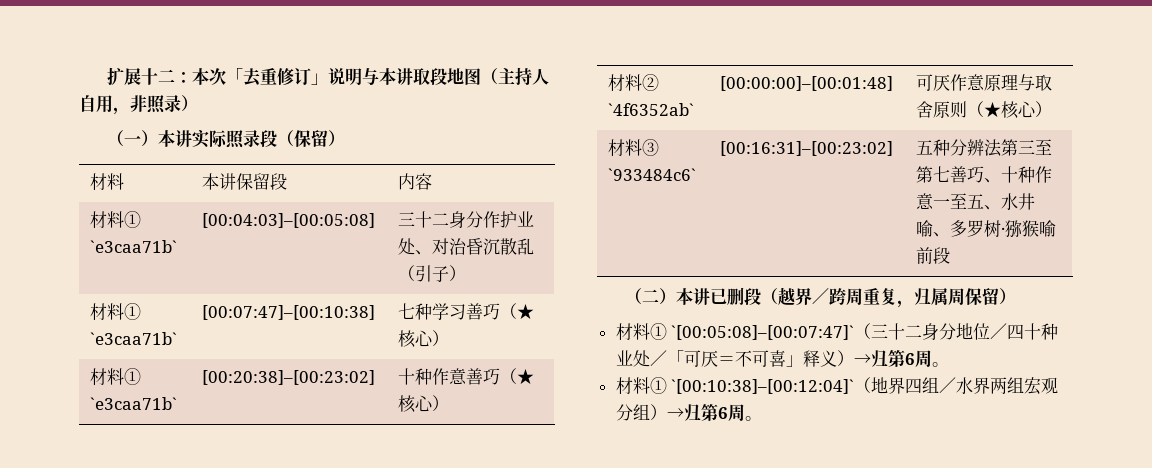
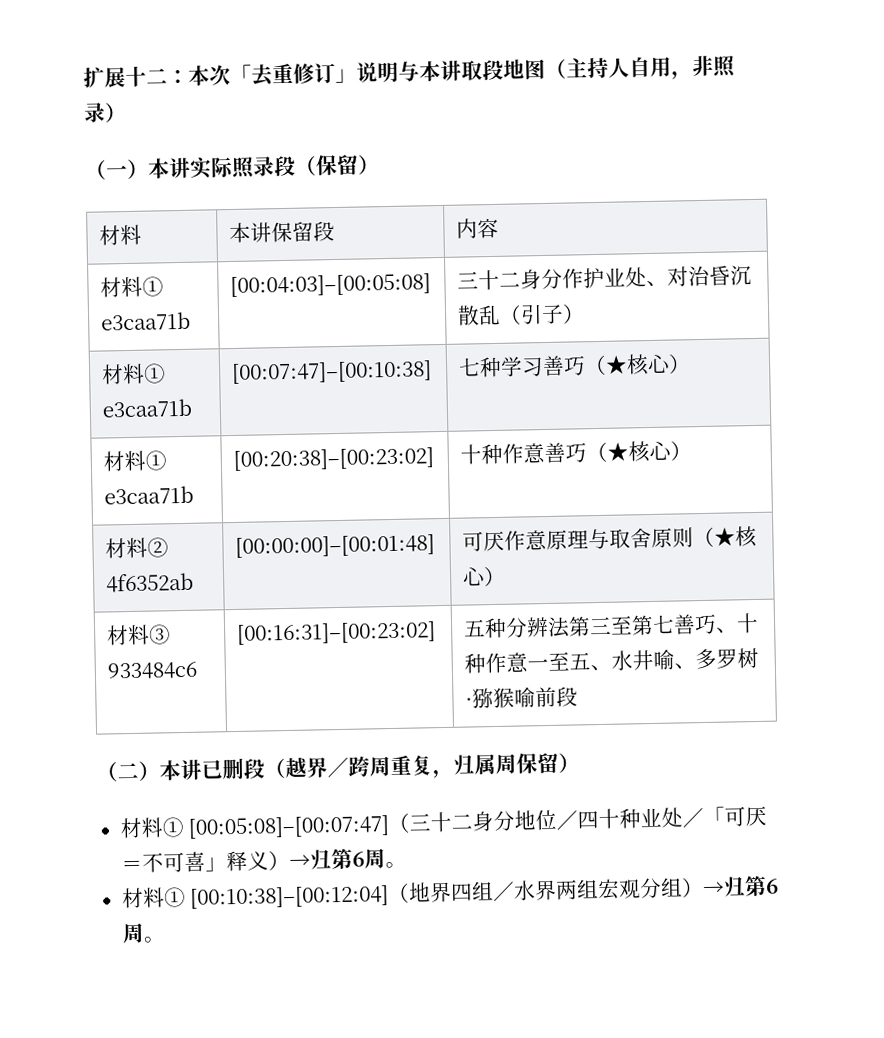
- 材料① `e3caa71b` | [00:04:03]–[00:05:08] | 三十二身分作护业处、对治昏沉散乱（引子）
+ 材料① e3caa71b | [00:04:03]–[00:05:08] | 三十二身分作护业处、对治昏沉散乱（引子）
- 材料① `e3caa71b` | [00:07:47]–[00:10:38] | 七种学习善巧（★核心）
+ 材料① e3caa71b | [00:07:47]–[00:10:38] | 七种学习善巧（★核心）
- 材料① `e3caa71b` | [00:20:38]–[00:23:02] | 十种作意善巧（★核心）
+ 材料① e3caa71b | [00:20:38]–[00:23:02] | 十种作意善巧（★核心）
- 材料② `4f6352ab` | [00:00:00]–[00:01:48] | 可厌作意原理与取舍原则（★核心）
+ 材料② 4f6352ab | [00:00:00]–[00:01:48] | 可厌作意原理与取舍原则（★核心）
- 材料③ `933484c6` | [00:16:31]–[00:23:02] | 五种分辨法第三至第七善巧、十种作意一至五、水井喻、多罗树·猕猴喻前段
+ 材料③ 933484c6 | [00:16:31]–[00:23:02] | 五种分辨法第三至第七善巧、十种作意一至五、水井喻、多罗树·猕猴喻前段
- 材料① `[00:05:08]–[00:07:47]`（三十二身分地位／四十种业处／「可厌＝不可喜」释义）→归第6周。
+ 材料① [00:05:08]–[00:07:47]（三十二身分地位／四十种业处／「可厌＝不可喜」释义）→归第6周。
- 材料① `[00:10:38]–[00:12:04]`（地界四组／水界两组宏观分组）→归第6周。
+ 材料① [00:10:38]–[00:12:04]（地界四组／水界两组宏观分组）→归第6周。

